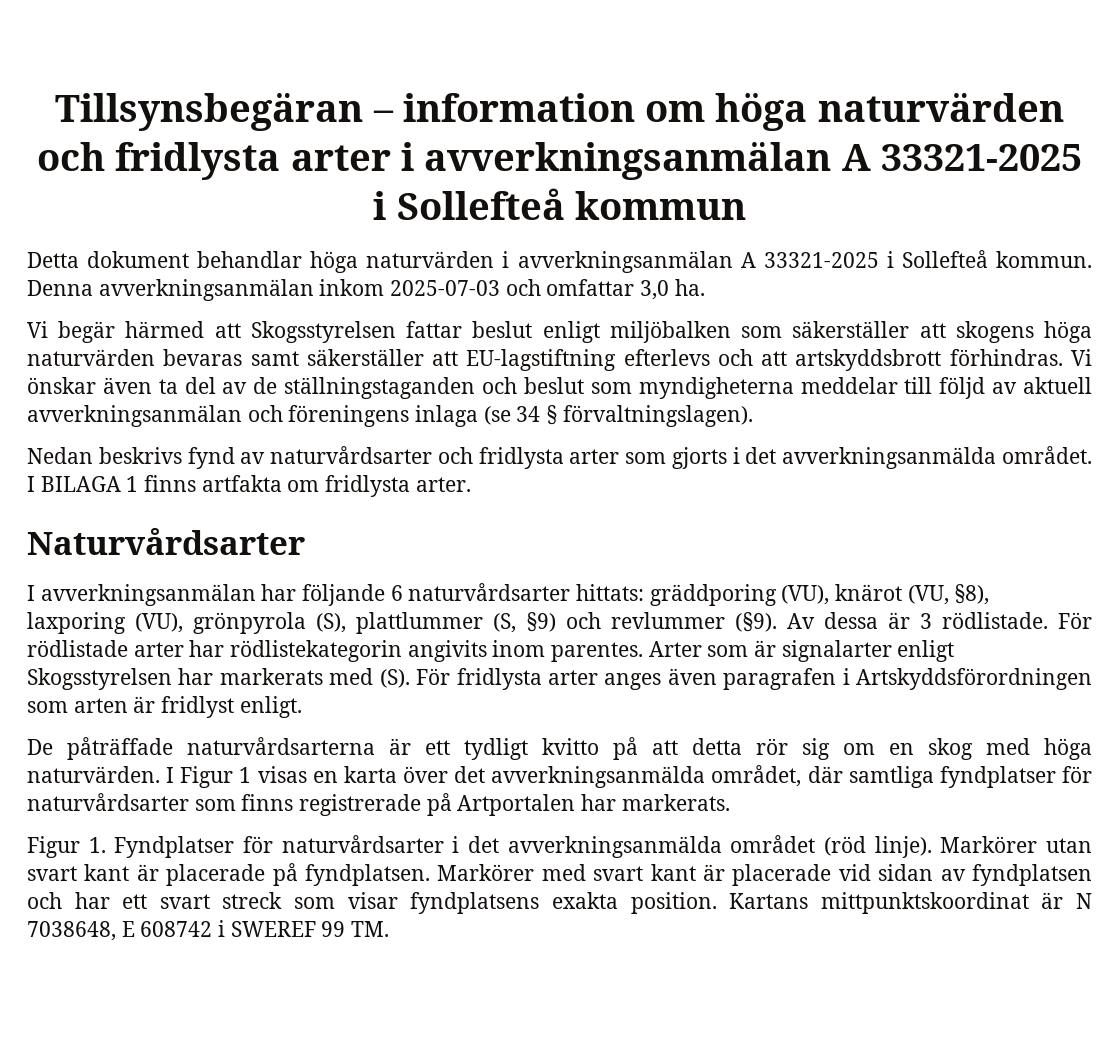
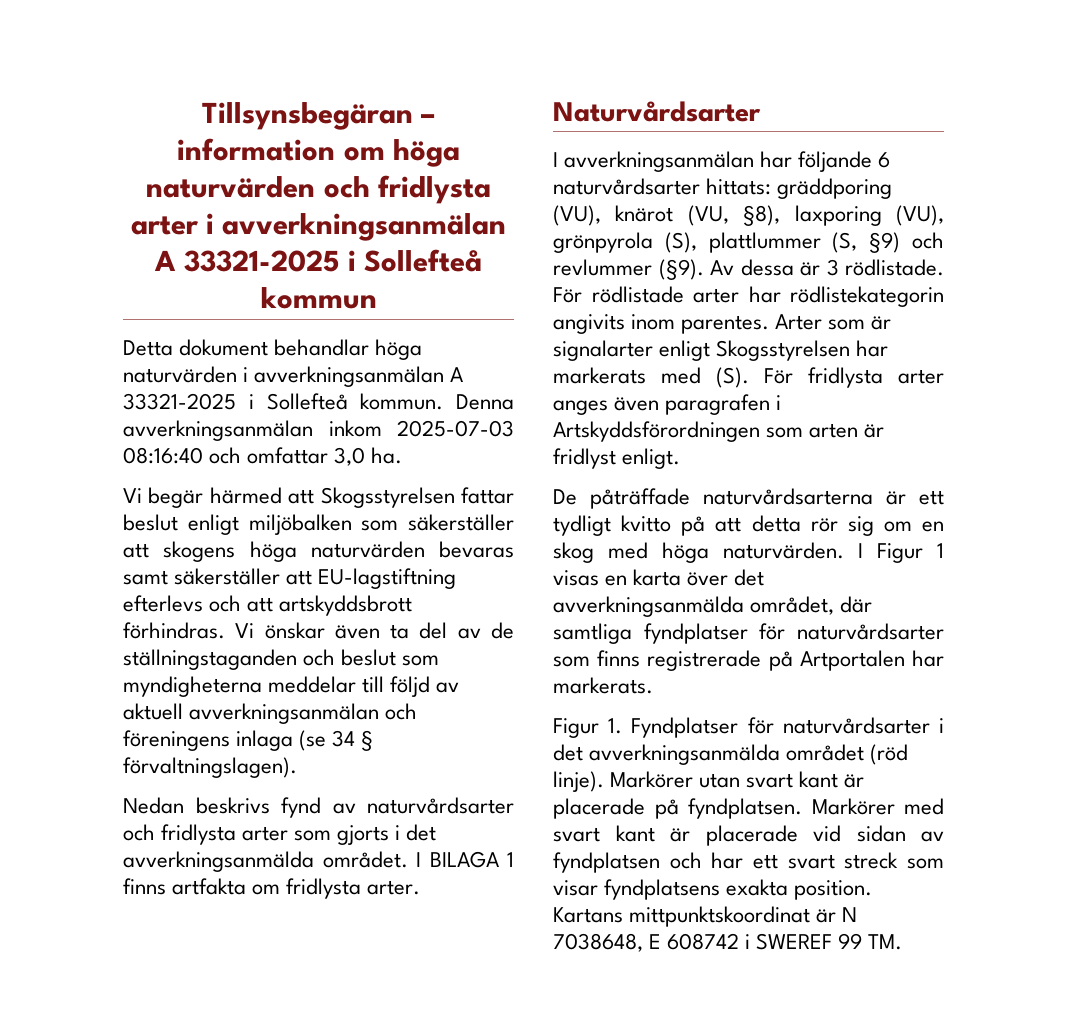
- Denna avverkningsanmälan inkom 2025-07-03 och omfattar 3,0 ha.
+ Denna avverkningsanmälan inkom 2025-07-03 08:16:40 och omfattar 3,0 ha.

